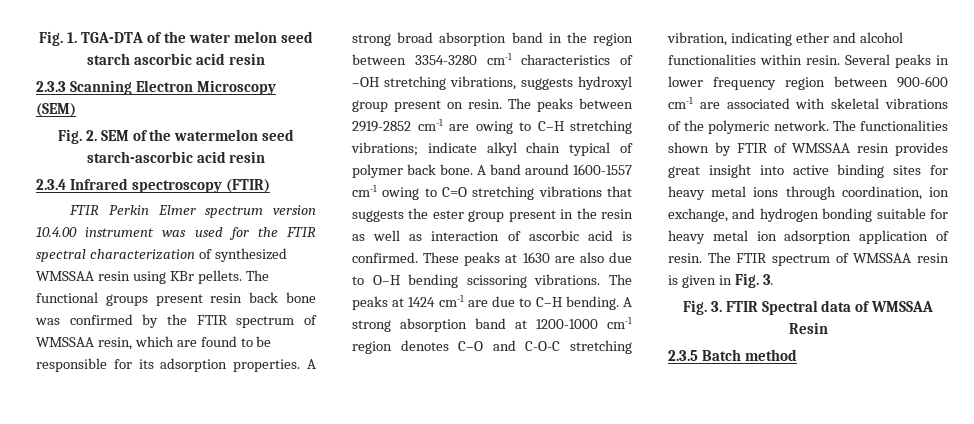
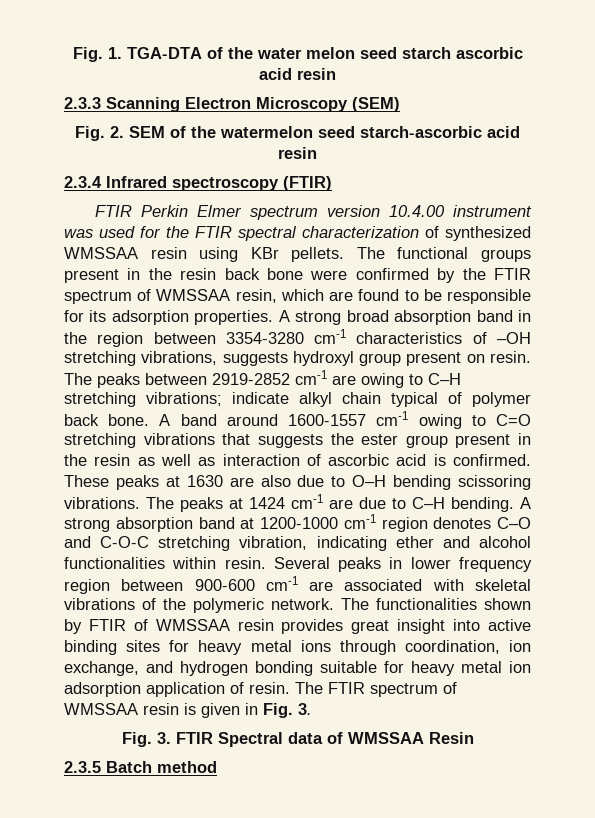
- The functional groups present resin back bone was confirmed by the FTIR spectrum of WMSSAA resin, which are found to be responsible for its adsorption properties.
+ The functional groups present in the resin back bone were confirmed by the FTIR spectrum of WMSSAA resin, which are found to be responsible for its adsorption properties.

